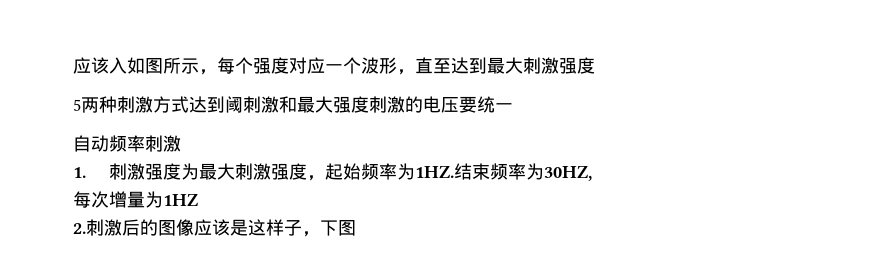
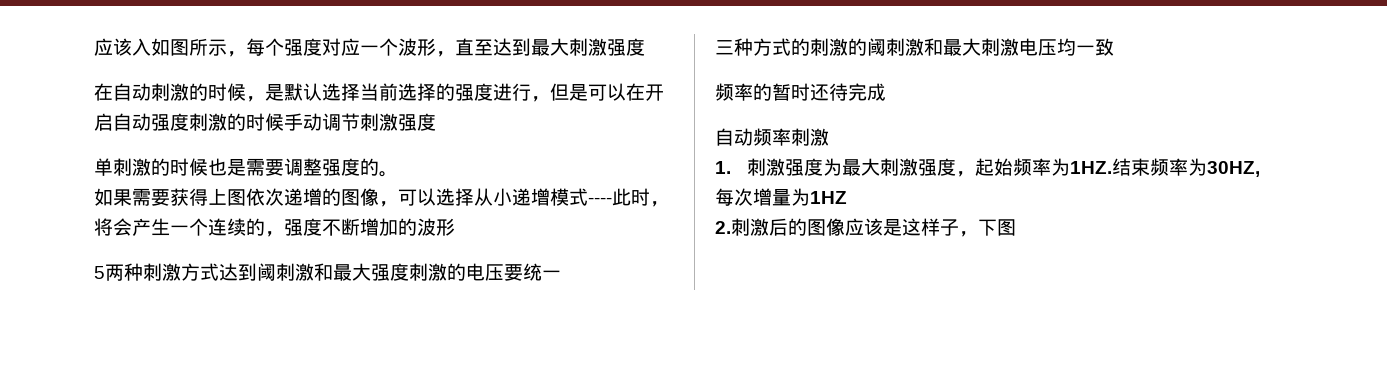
+ 在自动刺激的时候，是默认选择当前选择的强度进行，但是可以在开启自动强度刺激的时候手动调节刺激强度
+ 单刺激的时候也是需要调整强度的。
+ 如果需要获得上图依次递增的图像，可以选择从小递增模式----此时，将会产生一个连续的，强度不断增加的波形
+ 三种方式的刺激的阈刺激和最大刺激电压均一致
+ 频率的暂时还待完成

